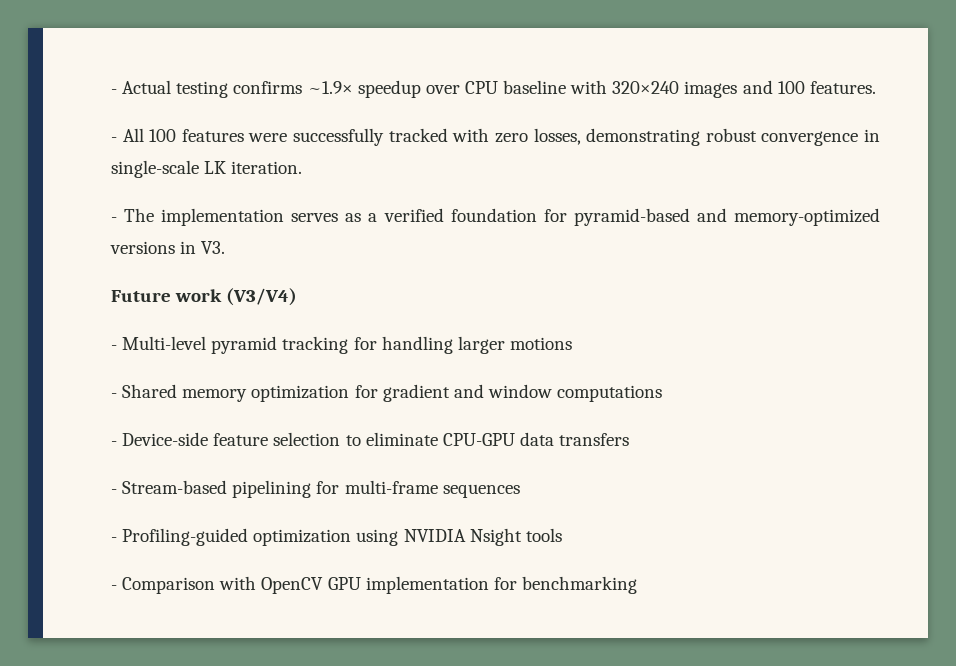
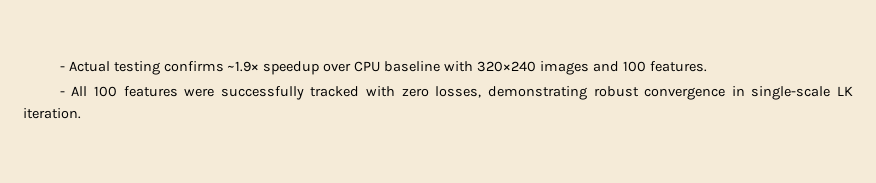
- - The implementation serves as a verified foundation for pyramid-based and memory-optimized versions in V3.
- Future work (V3/V4)
- - Multi-level pyramid tracking for handling larger motions
- - Shared memory optimization for gradient and window computations
- - Device-side feature selection to eliminate CPU-GPU data transfers
- - Stream-based pipelining for multi-frame sequences
- - Profiling-guided optimization using NVIDIA Nsight tools
- - Comparison with OpenCV GPU implementation for benchmarking

